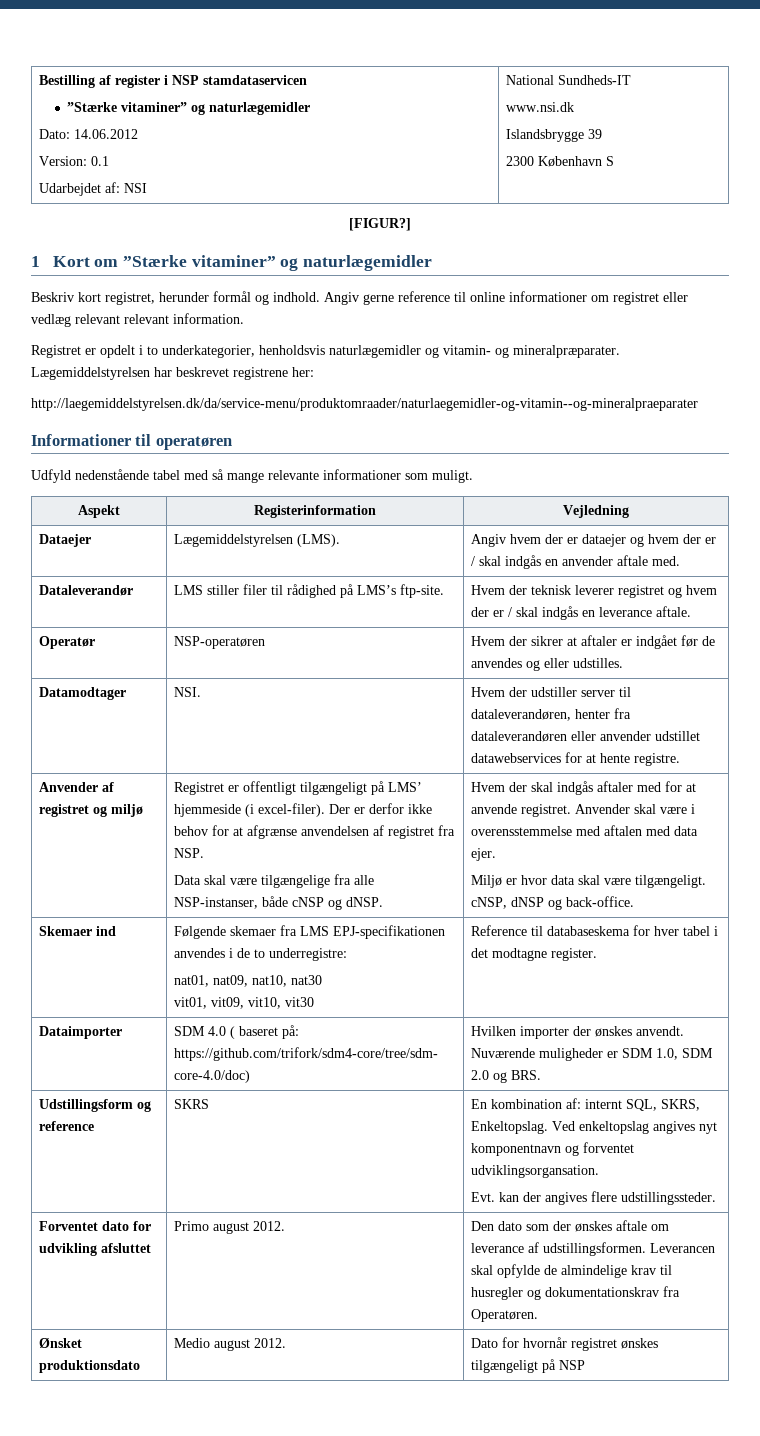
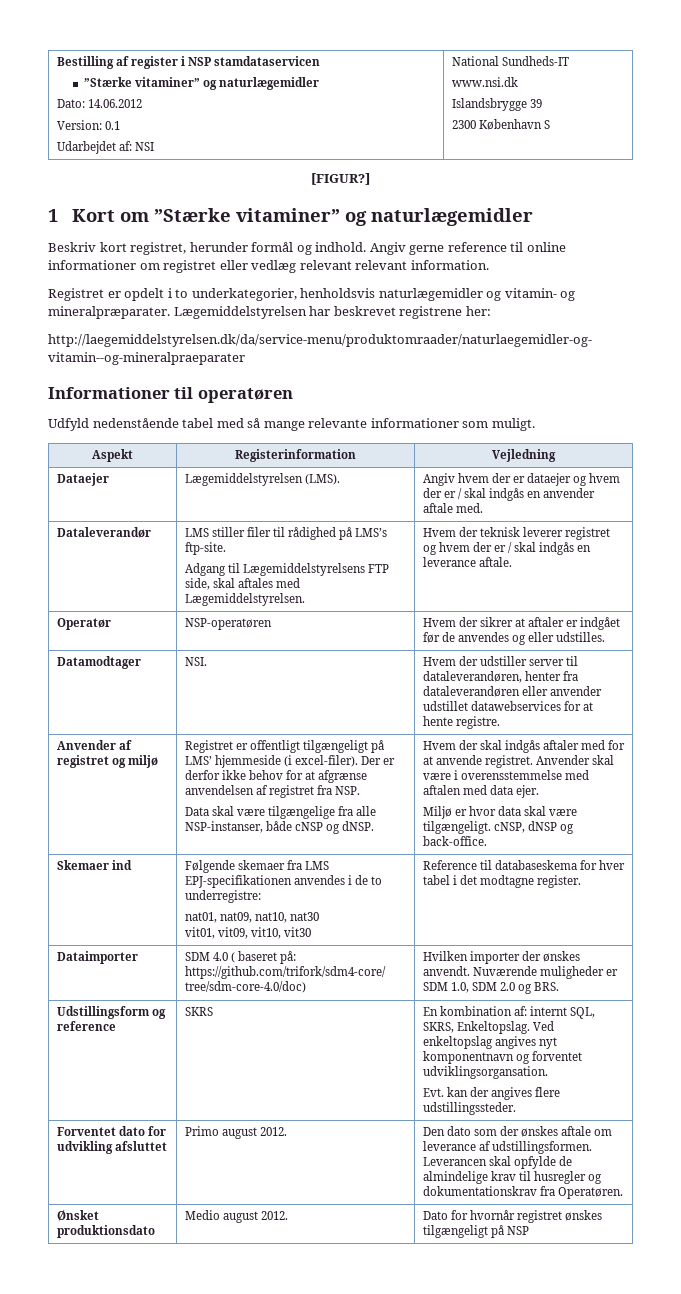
- Dataleverandør | LMS stiller filer til rådighed på LMS’s ftp-site. | Hvem der teknisk leverer registret og hvem der er / skal indgås en leverance aftale.
+ Dataleverandør | LMS stiller filer til rådighed på LMS’s ftp-site.
+ Adgang til Lægemiddelstyrelsens FTP side, skal aftales med Lægemiddelstyrelsen. | Hvem der teknisk leverer registret og hvem der er / skal indgås en leverance aftale.

